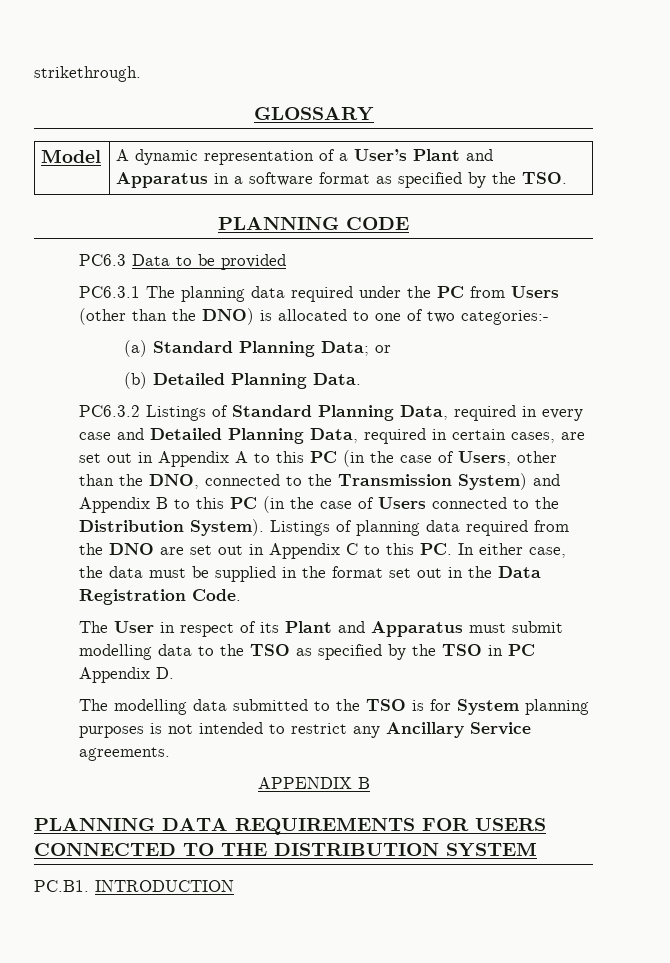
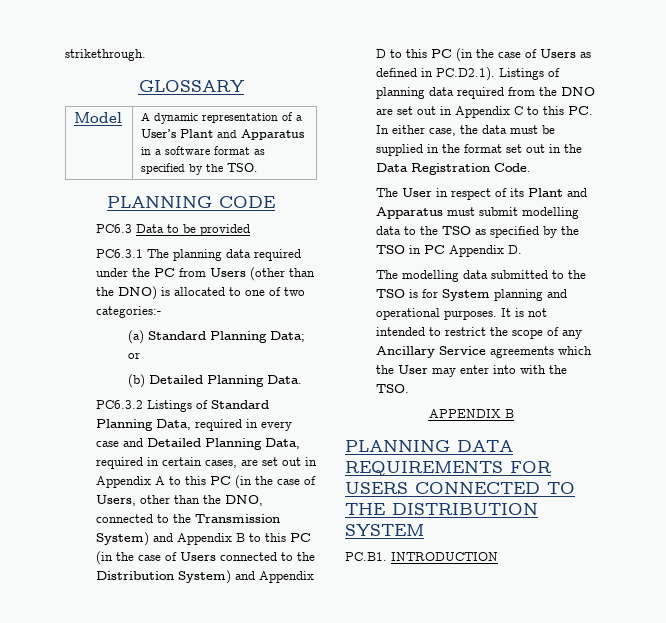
- PC6.3.2 Listings of Standard Planning Data, required in every case and Detailed Planning Data, required in certain cases, are set out in Appendix A to this PC (in the case of Users, other than the DNO, connected to the Transmission System) and Appendix B to this PC (in the case of Users connected to the Distribution System). Listings of planning data required from the DNO are set out in Appendix C to this PC. In either case, the data must be supplied in the format set out in the Data Registration Code.
+ PC6.3.2 Listings of Standard Planning Data, required in every case and Detailed Planning Data, required in certain cases, are set out in Appendix A to this PC (in the case of Users, other than the DNO, connected to the Transmission System) and Appendix B to this PC (in the case of Users connected to the Distribution System) and Appendix D to this PC (in the case of Users as defined in PC.D2.1). Listings of planning data required from the DNO are set out in Appendix C to this PC. In either case, the data must be supplied in the format set out in the Data Registration Code.
- The modelling data submitted to the TSO is for System planning purposes is not intended to restrict any Ancillary Service agreements.
+ The modelling data submitted to the TSO is for System planning and operational purposes. It is not intended to restrict the scope of any Ancillary Service agreements which the User may enter into with the TSO.

